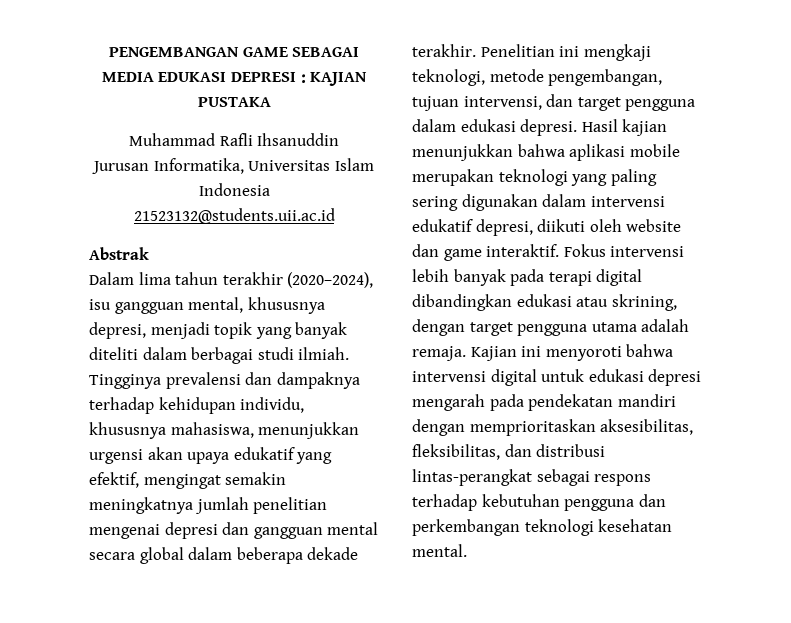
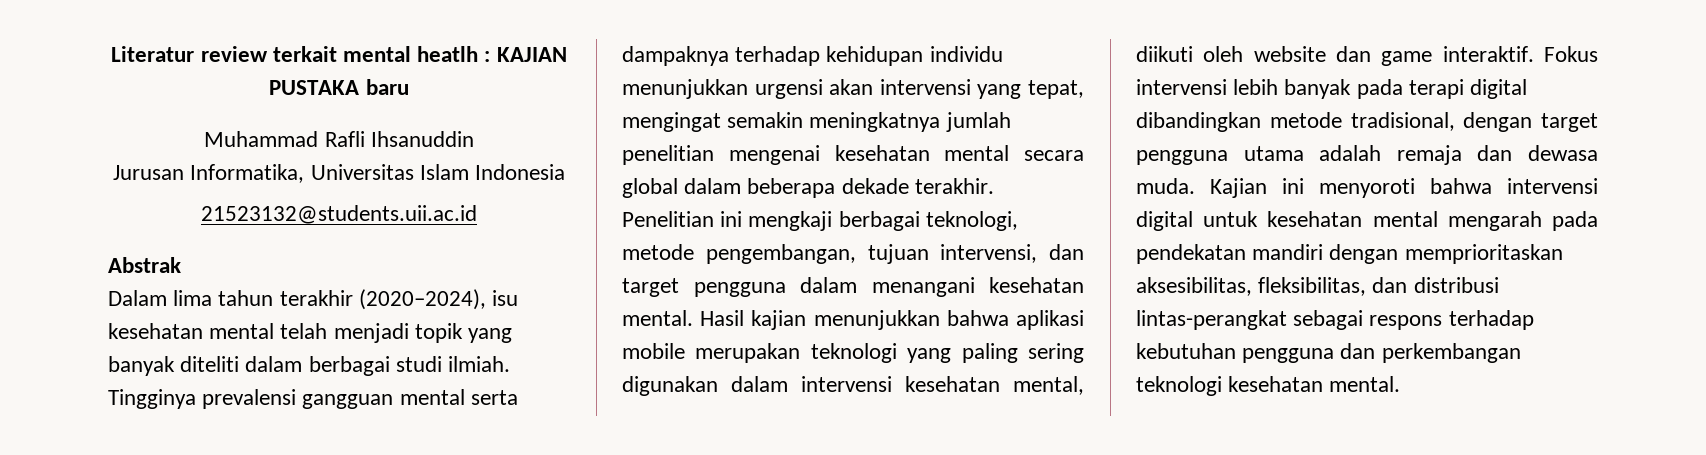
- PENGEMBANGAN GAME SEBAGAI MEDIA EDUKASI DEPRESI : KAJIAN PUSTAKA
+ Literatur review terkait mental heatlh : KAJIAN PUSTAKA baru
- Dalam lima tahun terakhir (2020–2024), isu gangguan mental, khususnya depresi, menjadi topik yang banyak diteliti dalam berbagai studi ilmiah.
+ Dalam lima tahun terakhir (2020–2024), isu kesehatan mental telah menjadi topik yang banyak diteliti dalam berbagai studi ilmiah.
- Tingginya prevalensi dan dampaknya terhadap kehidupan individu, khususnya mahasiswa, menunjukkan urgensi akan upaya edukatif yang efektif, mengingat semakin meningkatnya jumlah penelitian mengenai depresi dan gangguan mental secara global dalam beberapa dekade terakhir.
+ Tingginya prevalensi gangguan mental serta dampaknya terhadap kehidupan individu menunjukkan urgensi akan intervensi yang tepat, mengingat semakin meningkatnya jumlah penelitian mengenai kesehatan mental secara global dalam beberapa dekade terakhir.
- Penelitian ini mengkaji teknologi, metode pengembangan, tujuan intervensi, dan target pengguna dalam edukasi depresi.
+ Penelitian ini mengkaji berbagai teknologi, metode pengembangan, tujuan intervensi, dan target pengguna dalam menangani kesehatan mental.
- Hasil kajian menunjukkan bahwa aplikasi mobile merupakan teknologi yang paling sering digunakan dalam intervensi edukatif depresi, diikuti oleh website dan game interaktif.
+ Hasil kajian menunjukkan bahwa aplikasi mobile merupakan teknologi yang paling sering digunakan dalam intervensi kesehatan mental, diikuti oleh website dan game interaktif.
- Fokus intervensi lebih banyak pada terapi digital dibandingkan edukasi atau skrining, dengan target pengguna utama adalah remaja.
+ Fokus intervensi lebih banyak pada terapi digital dibandingkan metode tradisional, dengan target pengguna utama adalah remaja dan dewasa muda.
- Kajian ini menyoroti bahwa intervensi digital untuk edukasi depresi mengarah pada pendekatan mandiri dengan memprioritaskan aksesibilitas, fleksibilitas, dan distribusi lintas-perangkat sebagai respons terhadap kebutuhan pengguna dan perkembangan teknologi kesehatan mental.
+ Kajian ini menyoroti bahwa intervensi digital untuk kesehatan mental mengarah pada pendekatan mandiri dengan memprioritaskan aksesibilitas, fleksibilitas, dan distribusi lintas-perangkat sebagai respons terhadap kebutuhan pengguna dan perkembangan teknologi kesehatan mental.

